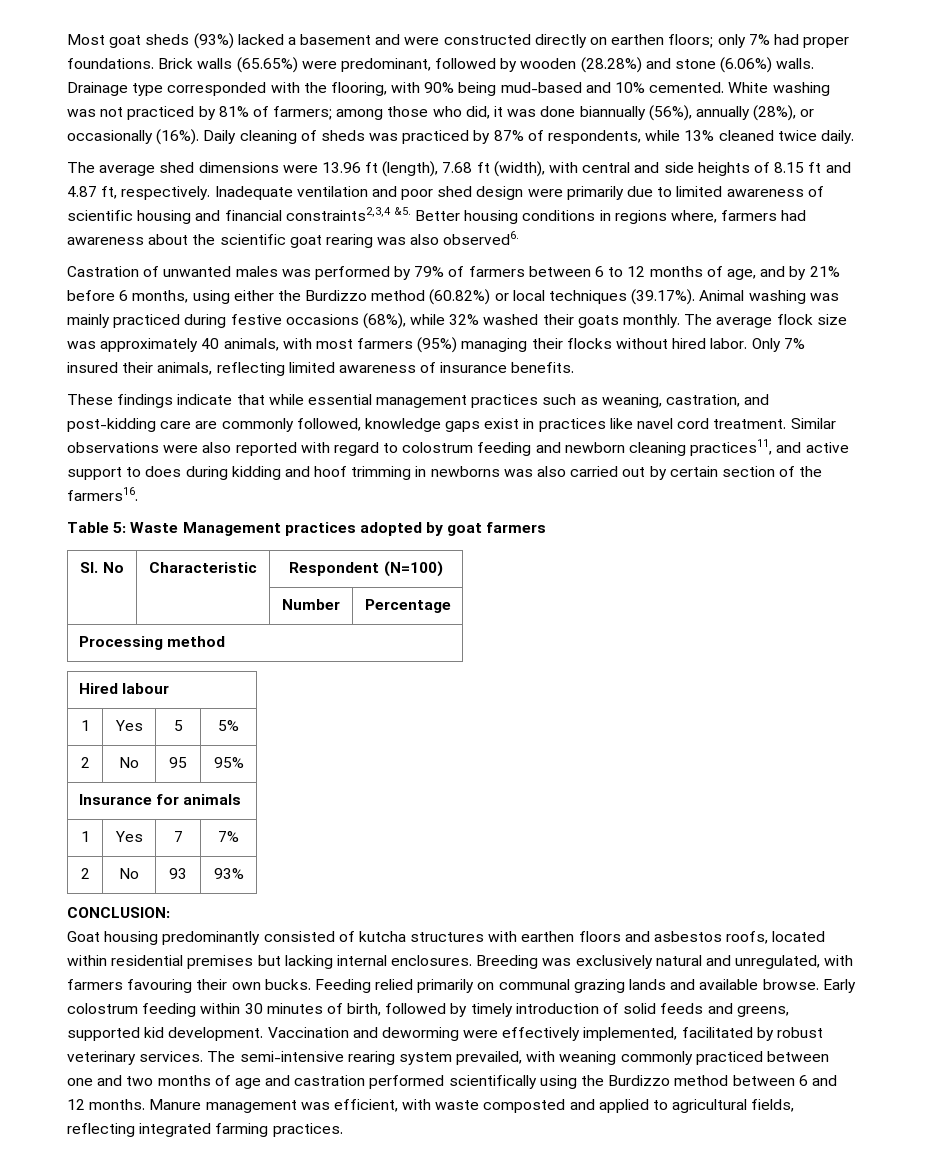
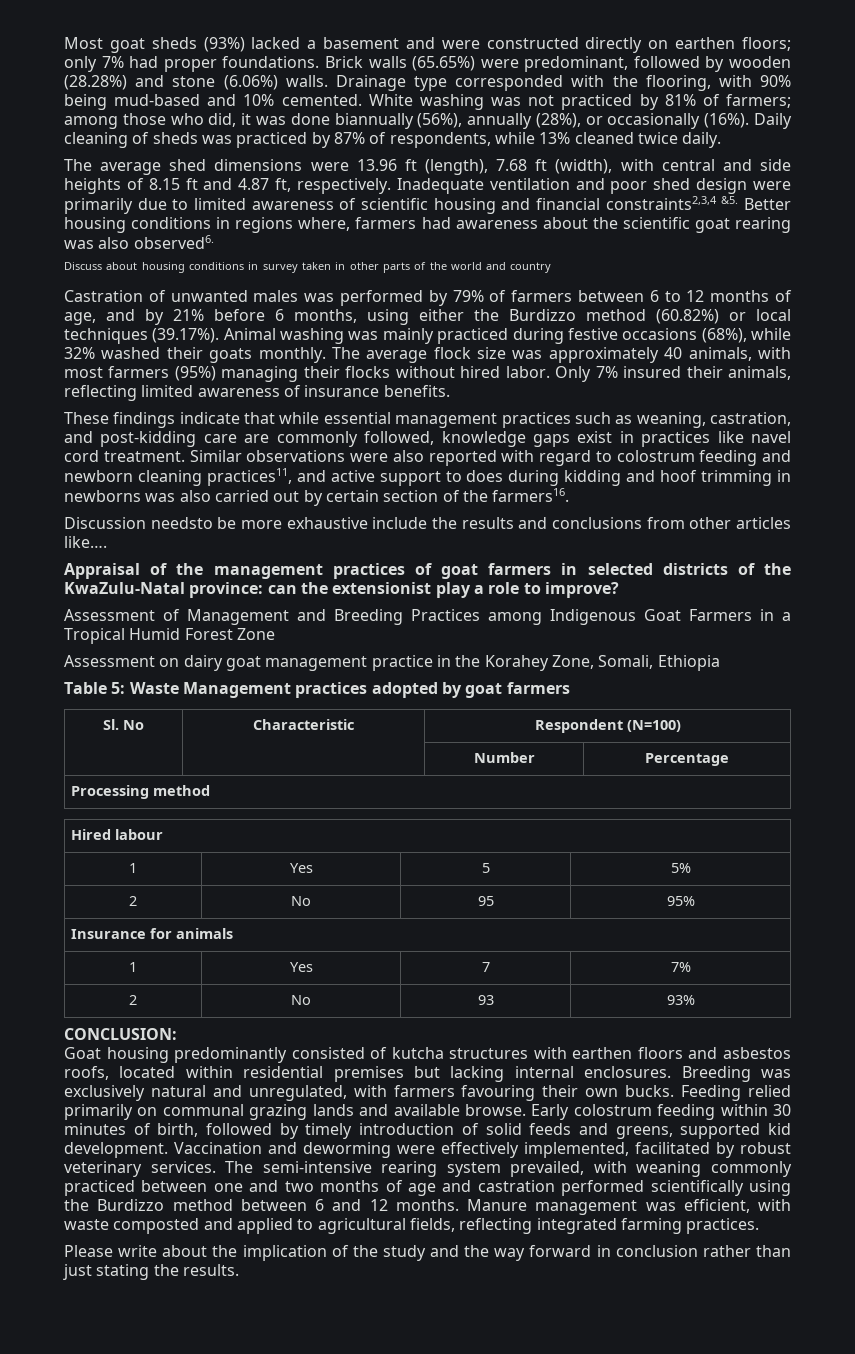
+ Discuss about housing conditions in survey taken in other parts of the world and country
+ Discussion needsto be more exhaustive include the results and conclusions from other articles like….
+ Appraisal of the management practices of goat farmers in selected districts of the KwaZulu-Natal province: can the extensionist play a role to improve?
+ Assessment of Management and Breeding Practices among Indigenous Goat Farmers in a Tropical Humid Forest Zone
+ Assessment on dairy goat management practice in the Korahey Zone, Somali, Ethiopia
+ Please write about the implication of the study and the way forward in conclusion rather than just stating the results.

